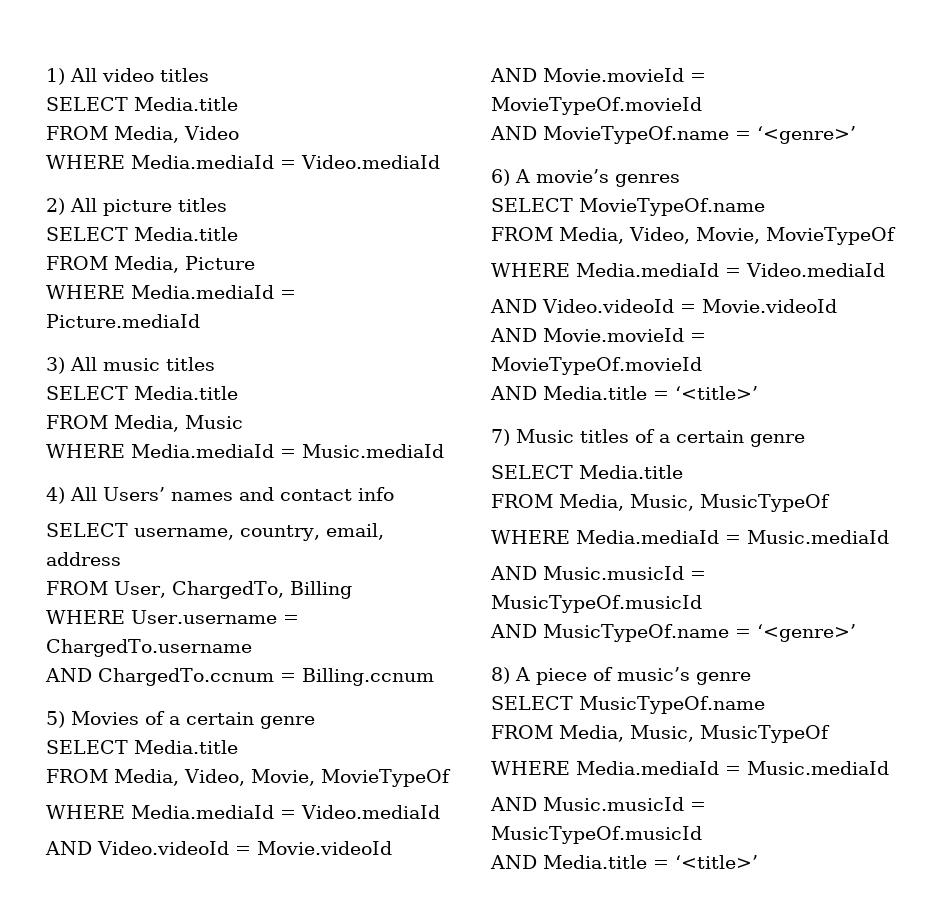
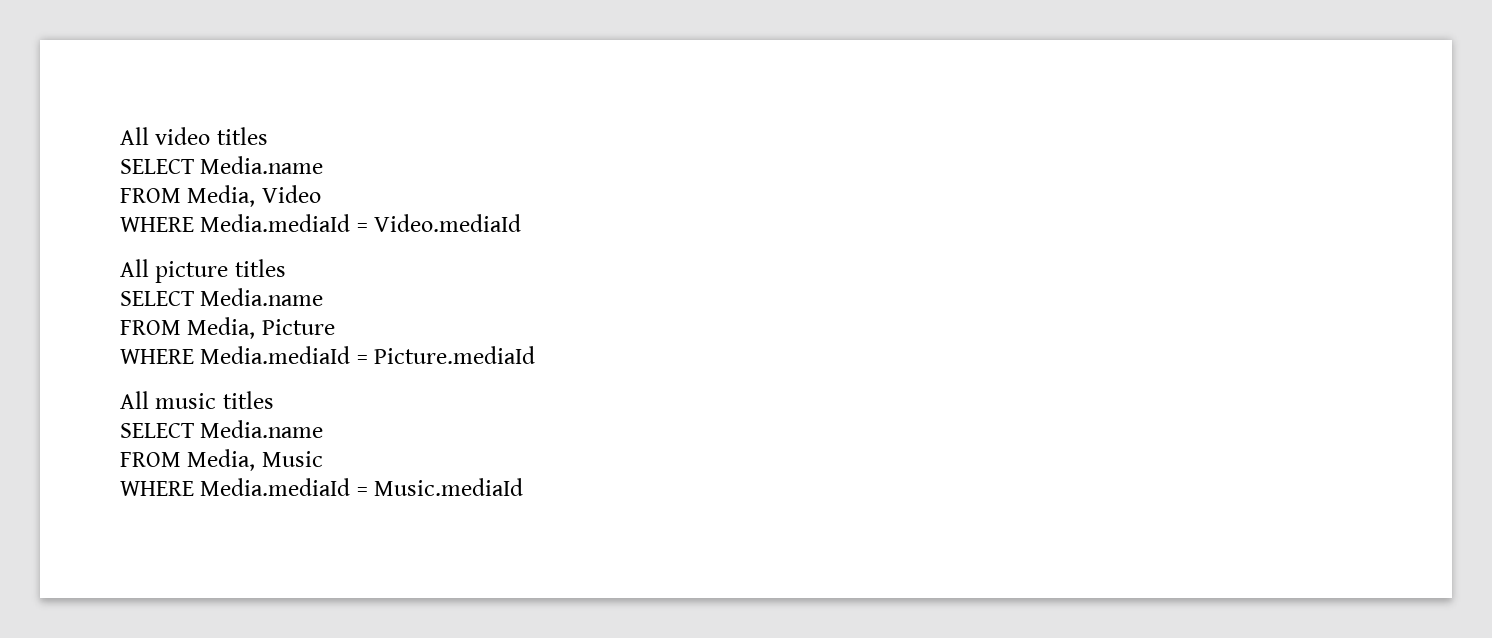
- 1) All video titles
- SELECT Media.title
+ All video titles
+ SELECT Media.name
- 2) All picture titles
- SELECT Media.title
+ All picture titles
+ SELECT Media.name
- 3) All music titles
- SELECT Media.title
+ All music titles
+ SELECT Media.name
- 4) All Users’ names and contact info
- SELECT username, country, email, address
- FROM User, ChargedTo, Billing
- WHERE User.username = ChargedTo.username
- AND ChargedTo.ccnum = Billing.ccnum
- 5) Movies of a certain genre
- SELECT Media.title
- FROM Media, Video, Movie, MovieTypeOf
- WHERE Media.mediaId = Video.mediaId
- AND Video.videoId = Movie.videoId
- AND Movie.movieId = MovieTypeOf.movieId
- AND MovieTypeOf.name = ‘<genre>’
- 6) A movie’s genres
- SELECT MovieTypeOf.name
- FROM Media, Video, Movie, MovieTypeOf
- WHERE Media.mediaId = Video.mediaId
- AND Video.videoId = Movie.videoId
- AND Movie.movieId = MovieTypeOf.movieId
- AND Media.title = ‘<title>’
- 7) Music titles of a certain genre
- SELECT Media.title
- FROM Media, Music, MusicTypeOf
- WHERE Media.mediaId = Music.mediaId
- AND Music.musicId = MusicTypeOf.musicId
- AND MusicTypeOf.name = ‘<genre>’
- 8) A piece of music’s genre
- SELECT MusicTypeOf.name
- FROM Media, Music, MusicTypeOf
- WHERE Media.mediaId = Music.mediaId
- AND Music.musicId = MusicTypeOf.musicId
- AND Media.title = ‘<title>’

